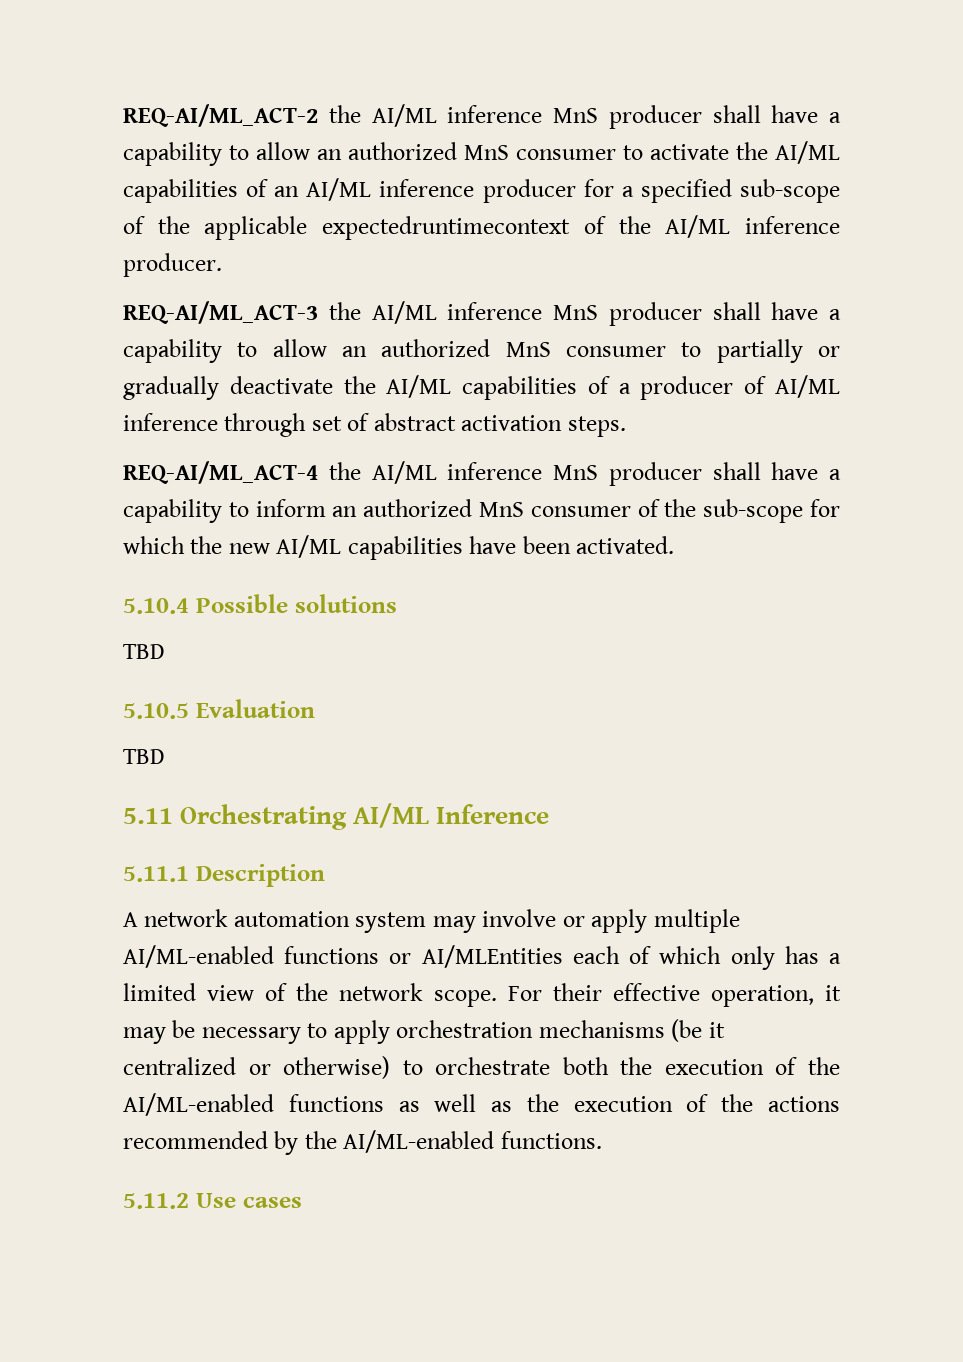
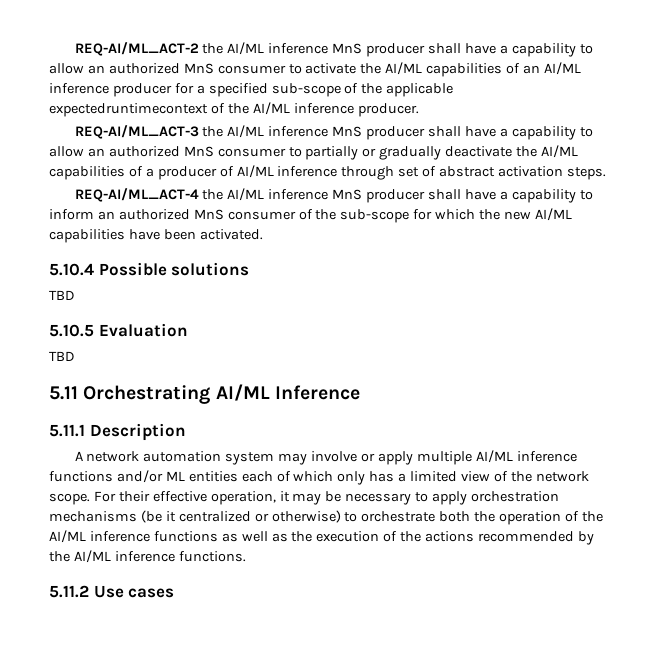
- A network automation system may involve or apply multiple AI/ML-enabled functions or AI/MLEntities each of which only has a limited view of the network scope.
+ A network automation system may involve or apply multiple AI/ML inference functions and/or ML entities each of which only has a limited view of the network scope.
- For their effective operation, it may be necessary to apply orchestration mechanisms (be it centralized or otherwise) to orchestrate both the execution of the AI/ML-enabled functions as well as the execution of the actions recommended by the AI/ML-enabled functions.
+ For their effective operation, it may be necessary to apply orchestration mechanisms (be it centralized or otherwise) to orchestrate both the operation of the AI/ML inference functions as well as the execution of the actions recommended by the AI/ML inference functions.

